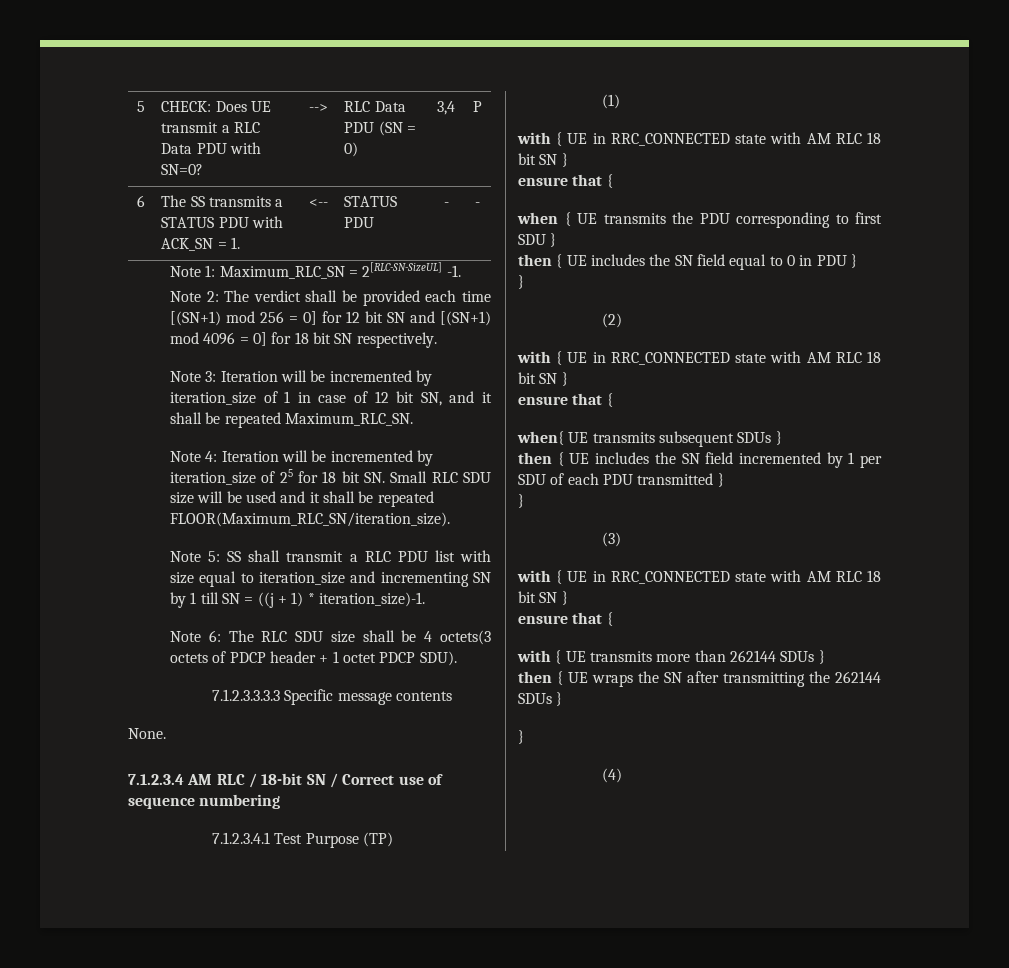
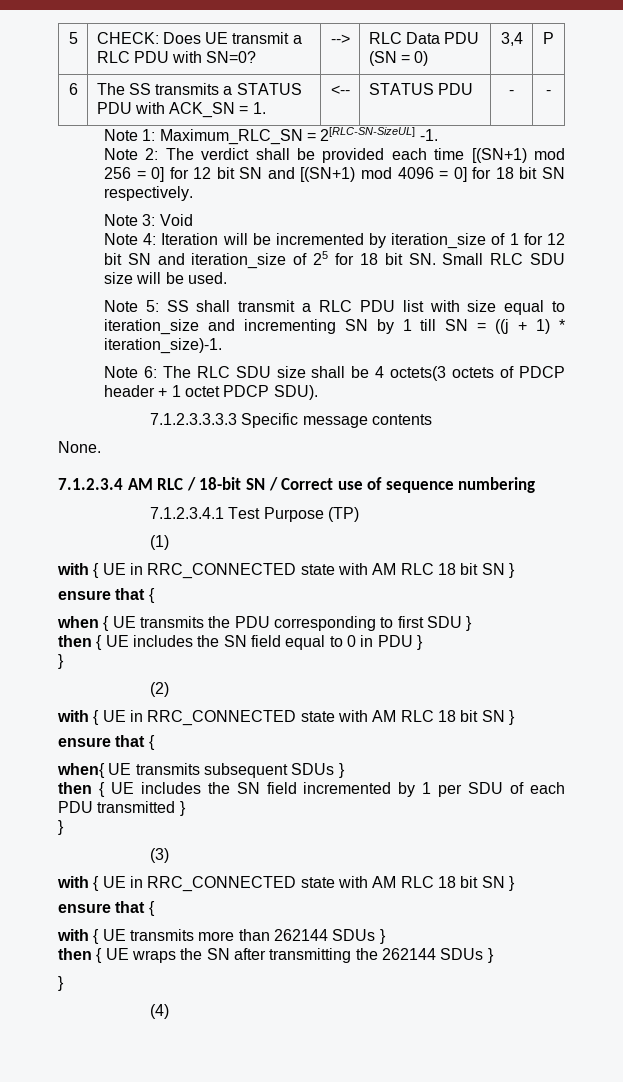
- 5 | CHECK: Does UE transmit a RLC Data PDU with SN=0? | --> | RLC Data PDU (SN = 0) | 3,4 | P
+ 5 | CHECK: Does UE transmit a RLC PDU with SN=0? | --> | RLC Data PDU (SN = 0) | 3,4 | P
- Note 3: Iteration will be incremented by iteration_size of 1 in case of 12 bit SN, and it shall be repeated Maximum_RLC_SN.
- Note 4: Iteration will be incremented by iteration_size of 25 for 18 bit SN. Small RLC SDU size will be used and it shall be repeated FLOOR(Maximum_RLC_SN/iteration_size).
+ Note 3: Void
+ Note 4: Iteration will be incremented by iteration_size of 1 for 12 bit SN and iteration_size of 25 for 18 bit SN. Small RLC SDU size will be used.

